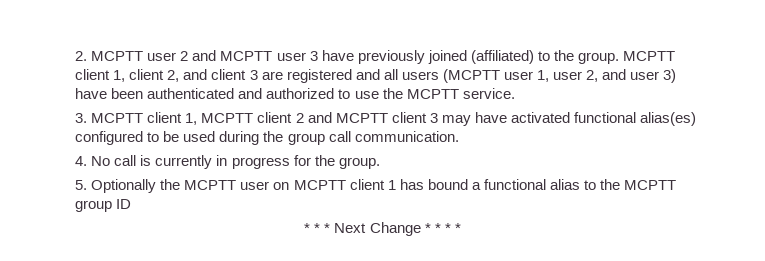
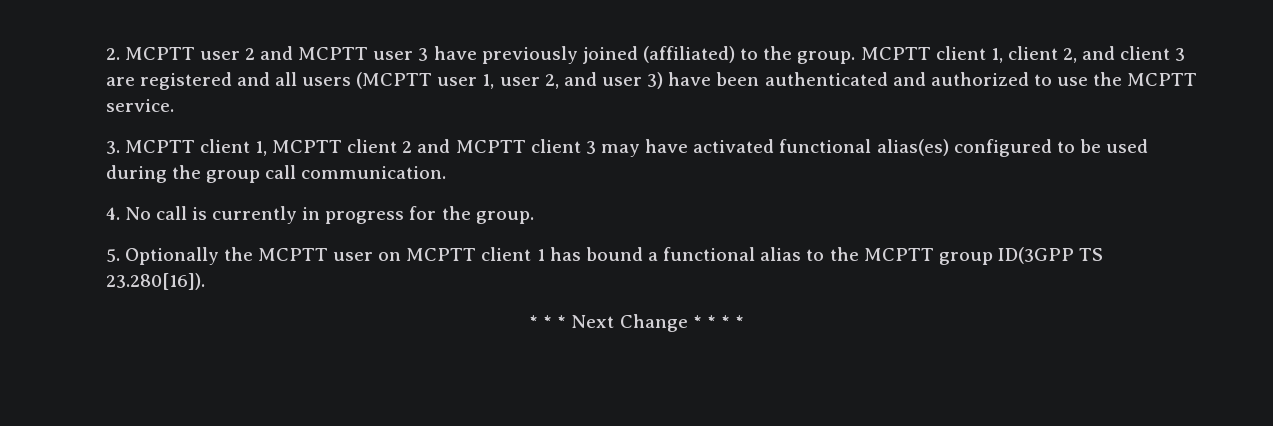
- 5. Optionally the MCPTT user on MCPTT client 1 has bound a functional alias to the MCPTT group ID
+ 5. Optionally the MCPTT user on MCPTT client 1 has bound a functional alias to the MCPTT group ID(3GPP TS 23.280[16]).

